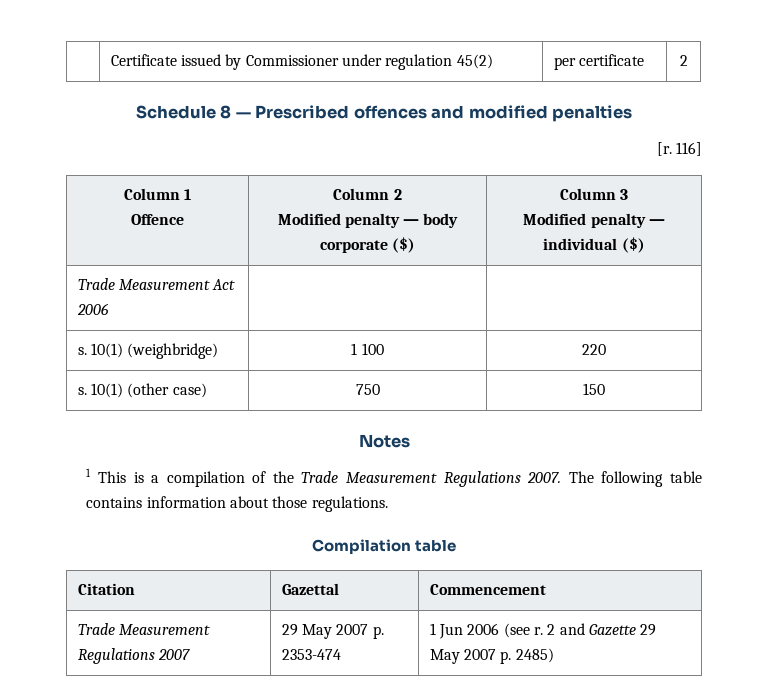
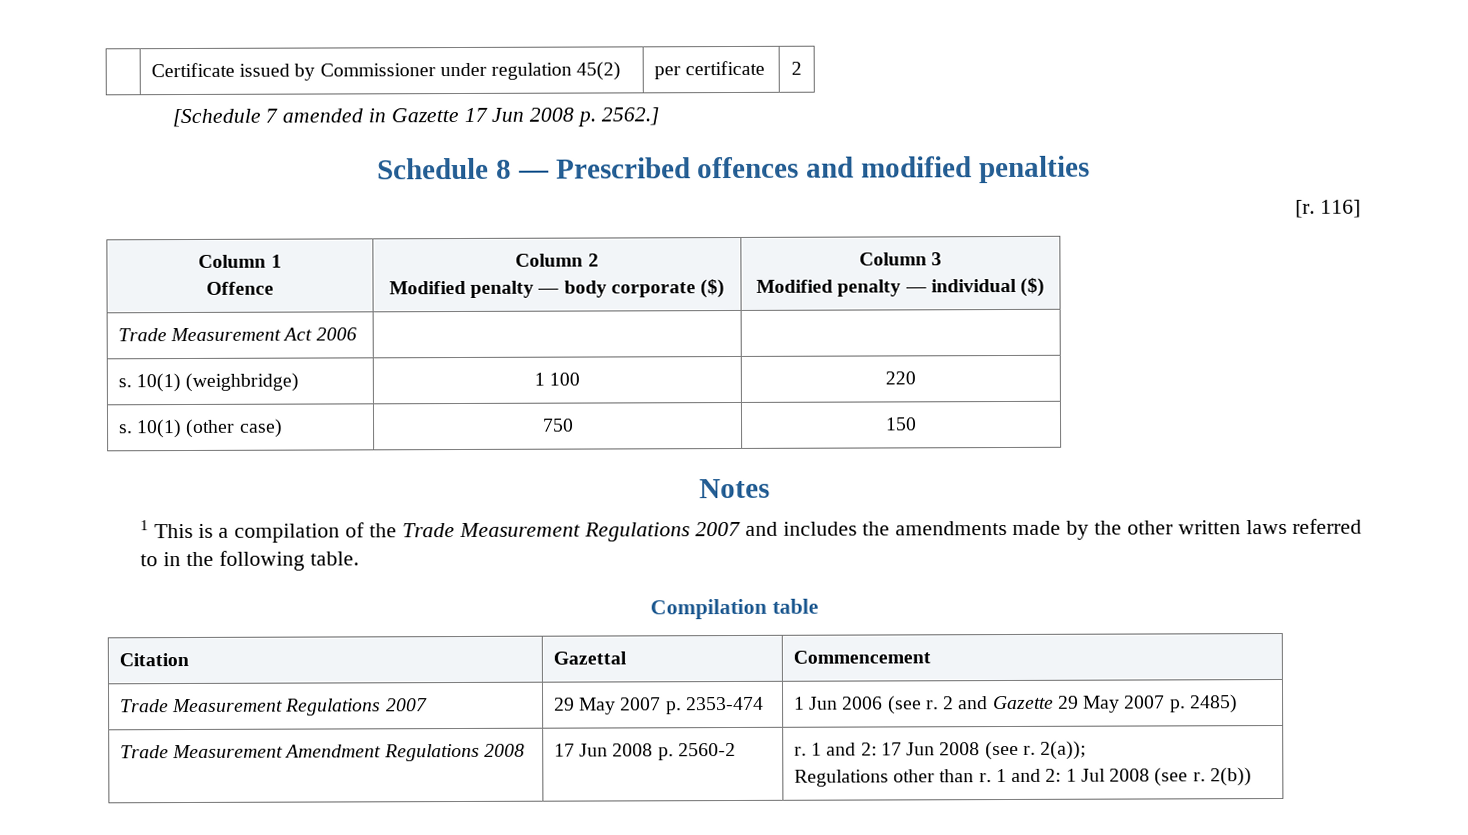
+ [Schedule 7 amended in Gazette 17 Jun 2008 p. 2562.]
- 1 This is a compilation of the Trade Measurement Regulations 2007. The following table contains information about those regulations.
+ 1 This is a compilation of the Trade Measurement Regulations 2007 and includes the amendments made by the other written laws referred to in the following table.
+ Trade Measurement Amendment Regulations 2008 | 17 Jun 2008 p. 2560-2 | r. 1 and 2: 17 Jun 2008 (see r. 2(a));
+ Regulations other than r. 1 and 2: 1 Jul 2008 (see r. 2(b))

